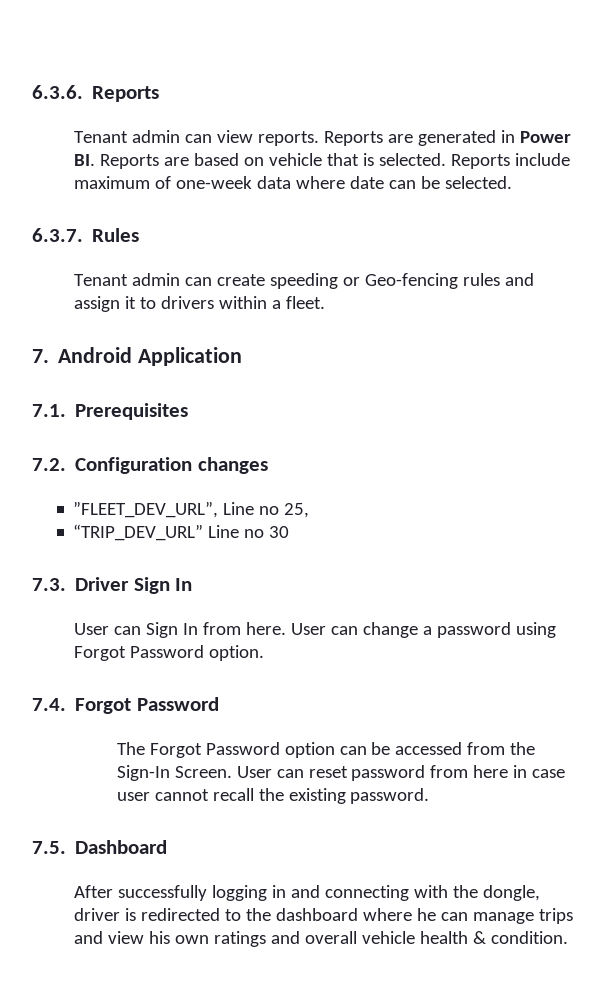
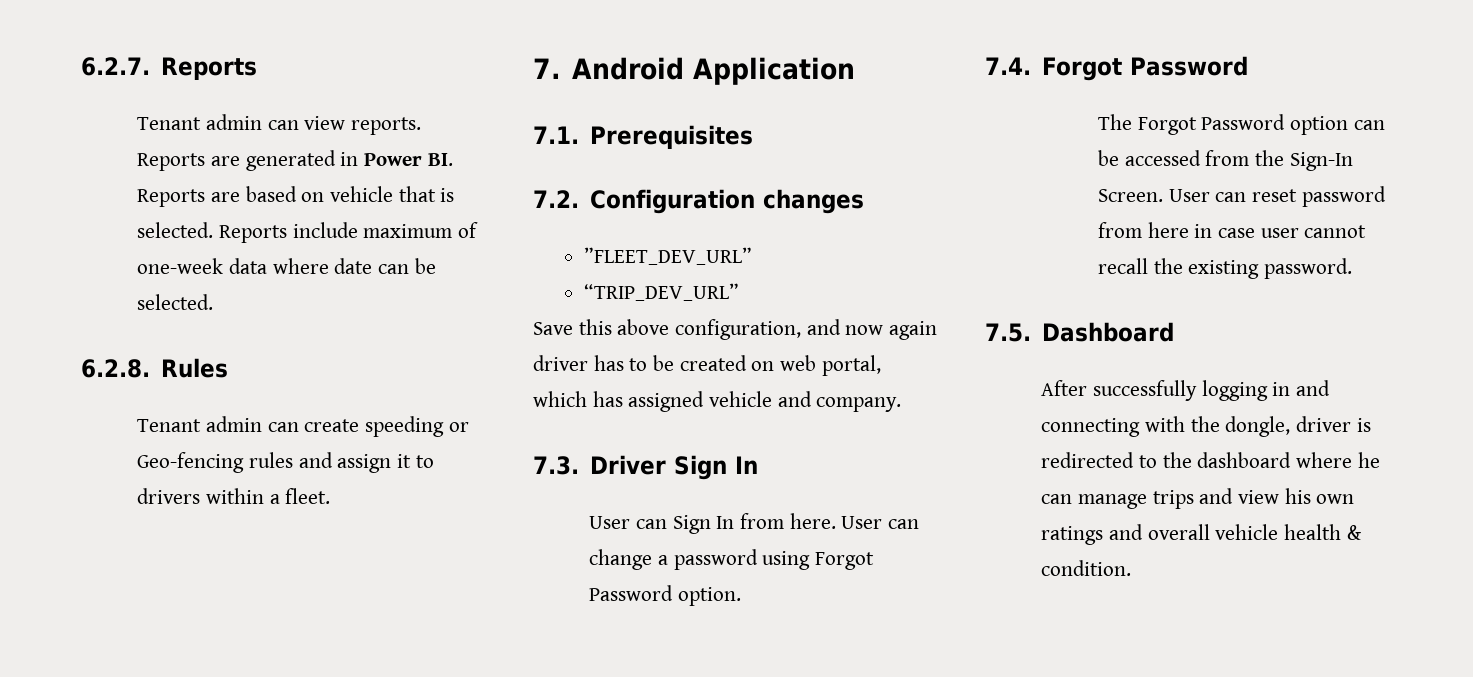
- 6.3.6. Reports
+ 6.2.7. Reports
- 6.3.7. Rules
+ 6.2.8. Rules
- ”FLEET_DEV_URL”, Line no 25,
- “TRIP_DEV_URL” Line no 30
+ ”FLEET_DEV_URL”
+ “TRIP_DEV_URL”
+ Save this above configuration, and now again driver has to be created on web portal, which has assigned vehicle and company.

